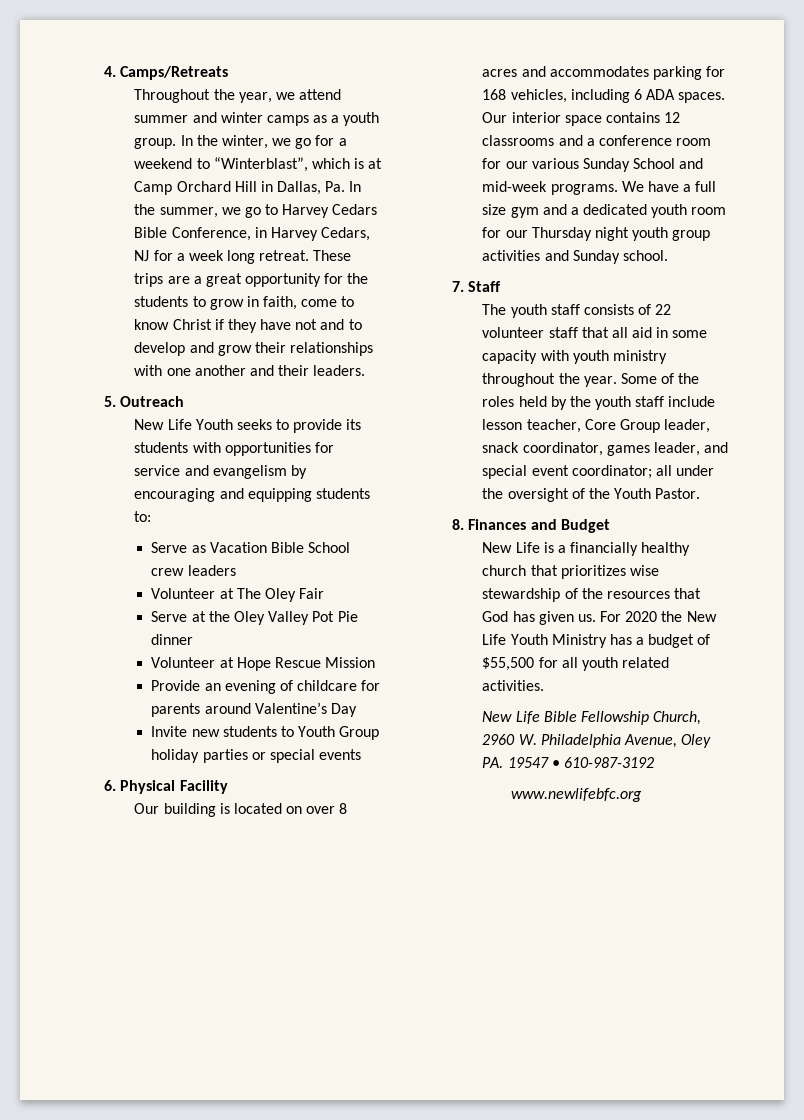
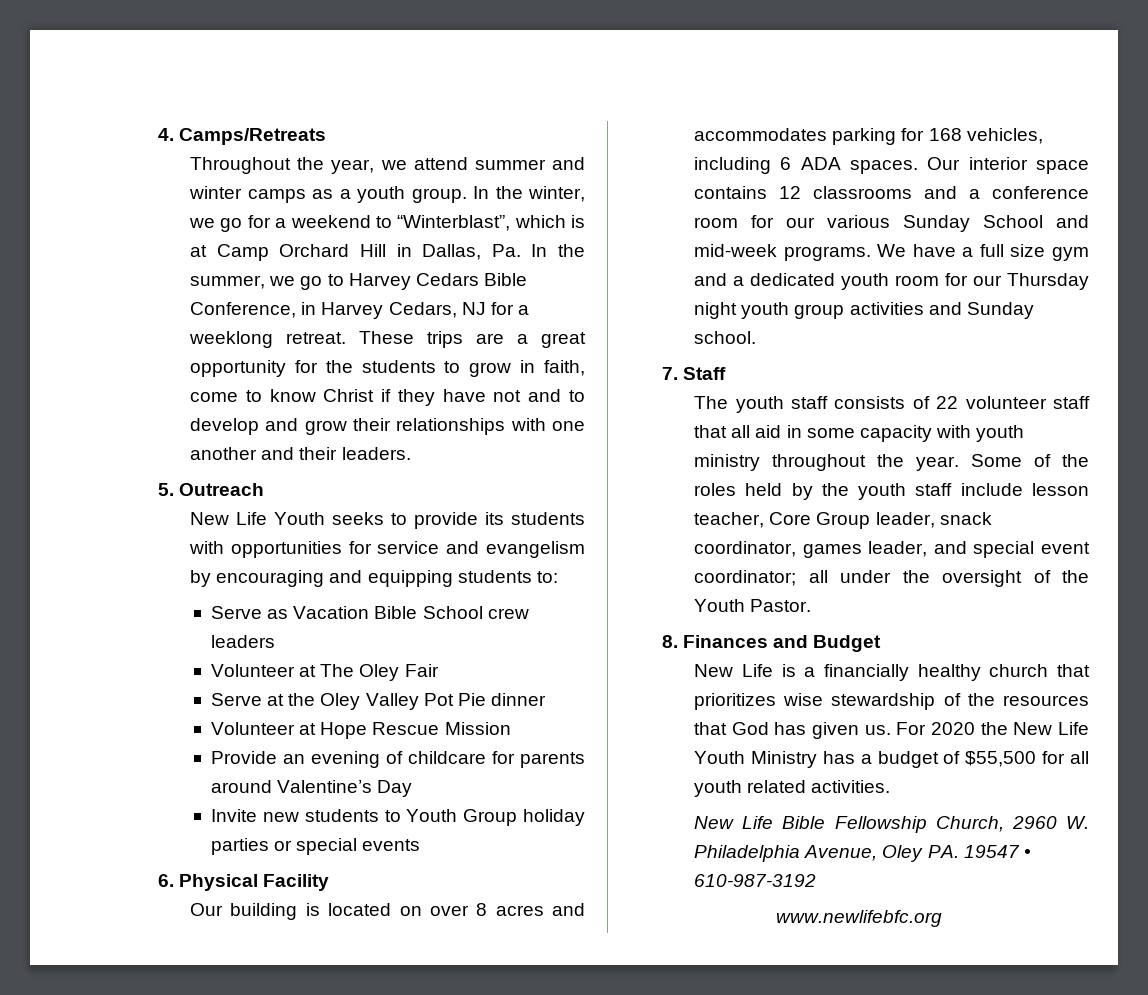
- In the winter, we go for a weekend to “Winterblast”, which is at Camp Orchard Hill in Dallas, Pa. In the summer, we go to Harvey Cedars Bible Conference, in Harvey Cedars, NJ for a week long retreat.
+ In the winter, we go for a weekend to “Winterblast”, which is at Camp Orchard Hill in Dallas, Pa. In the summer, we go to Harvey Cedars Bible Conference, in Harvey Cedars, NJ for a weeklong retreat.

